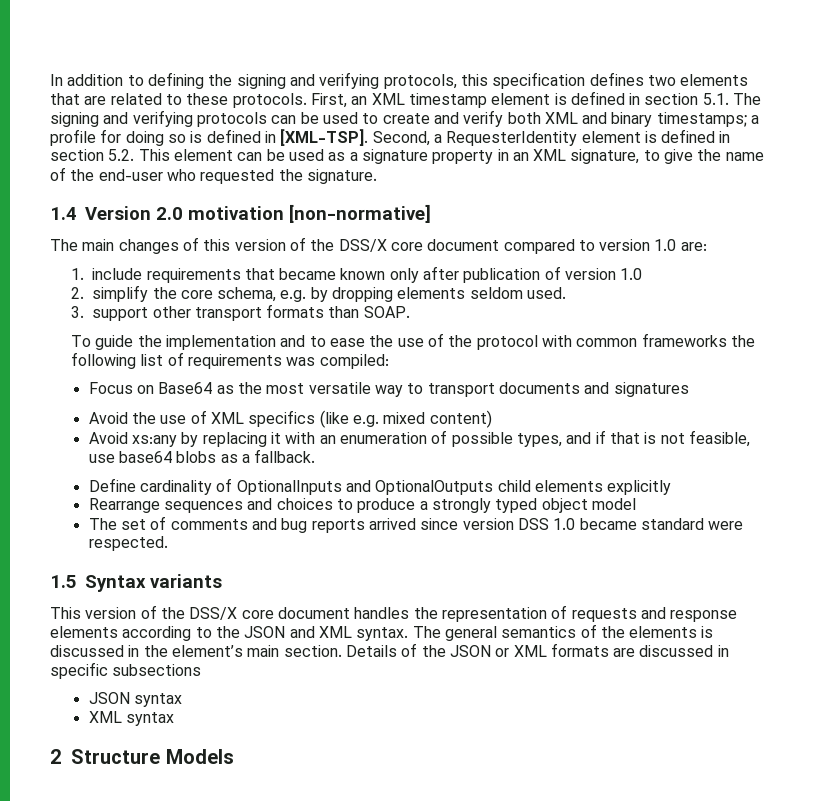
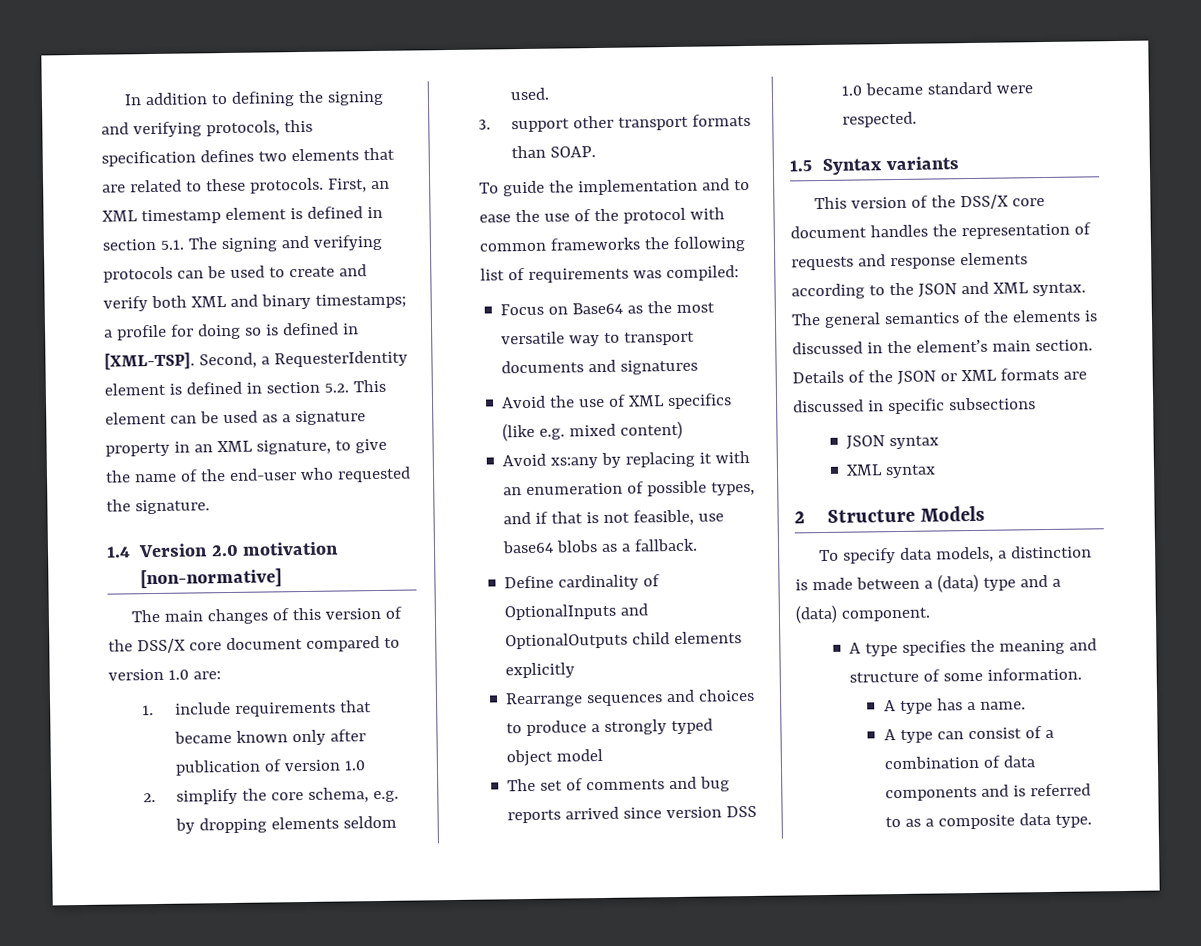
+ To specify data models, a distinction is made between a (data) type and a (data) component.
+ A type specifies the meaning and structure of some information.
+ A type has a name.
+ A type can consist of a combination of data components and is referred to as a composite data type.

